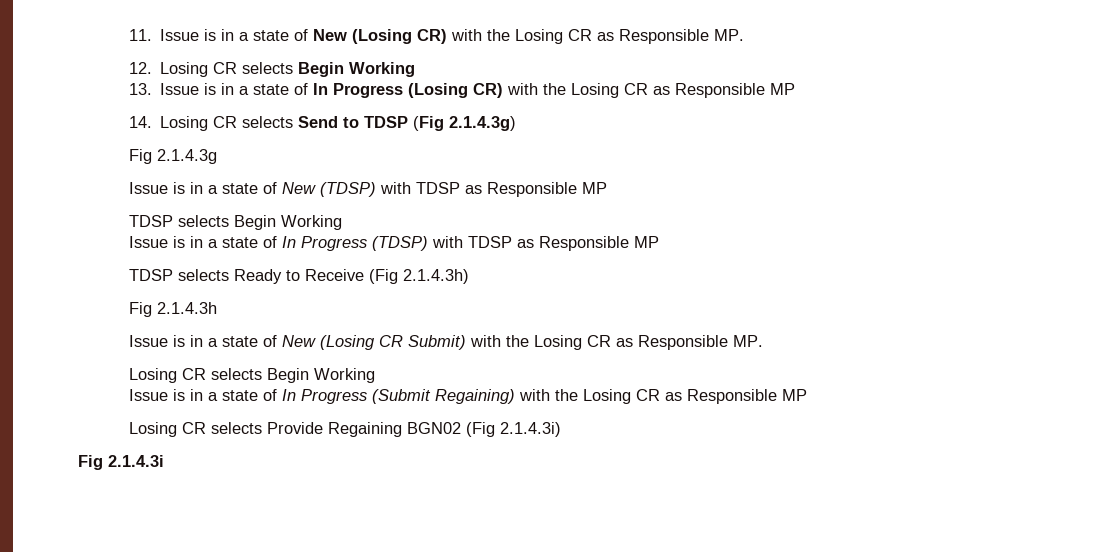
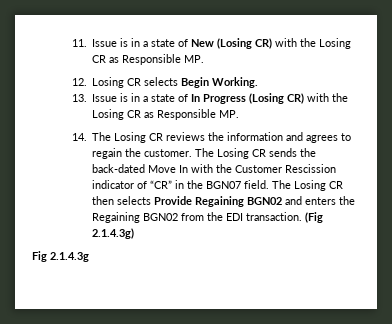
- 12. Losing CR selects Begin Working
+ 12. Losing CR selects Begin Working.
- 13. Issue is in a state of In Progress (Losing CR) with the Losing CR as Responsible MP
+ 13. Issue is in a state of In Progress (Losing CR) with the Losing CR as Responsible MP.
- 14. Losing CR selects Send to TDSP (Fig 2.1.4.3g)
+ 14. The Losing CR reviews the information and agrees to regain the customer. The Losing CR sends the back-dated Move In with the Customer Rescission indicator of “CR” in the BGN07 field. The Losing CR then selects Provide Regaining BGN02 and enters the Regaining BGN02 from the EDI transaction. (Fig 2.1.4.3g)
  Fig 2.1.4.3g
- Issue is in a state of New (TDSP) with TDSP as Responsible MP
- TDSP selects Begin Working
- Issue is in a state of In Progress (TDSP) with TDSP as Responsible MP
- TDSP selects Ready to Receive (Fig 2.1.4.3h)
- Fig 2.1.4.3h
- Issue is in a state of New (Losing CR Submit) with the Losing CR as Responsible MP.
- Losing CR selects Begin Working
- Issue is in a state of In Progress (Submit Regaining) with the Losing CR as Responsible MP
- Losing CR selects Provide Regaining BGN02 (Fig 2.1.4.3i)
- Fig 2.1.4.3i

